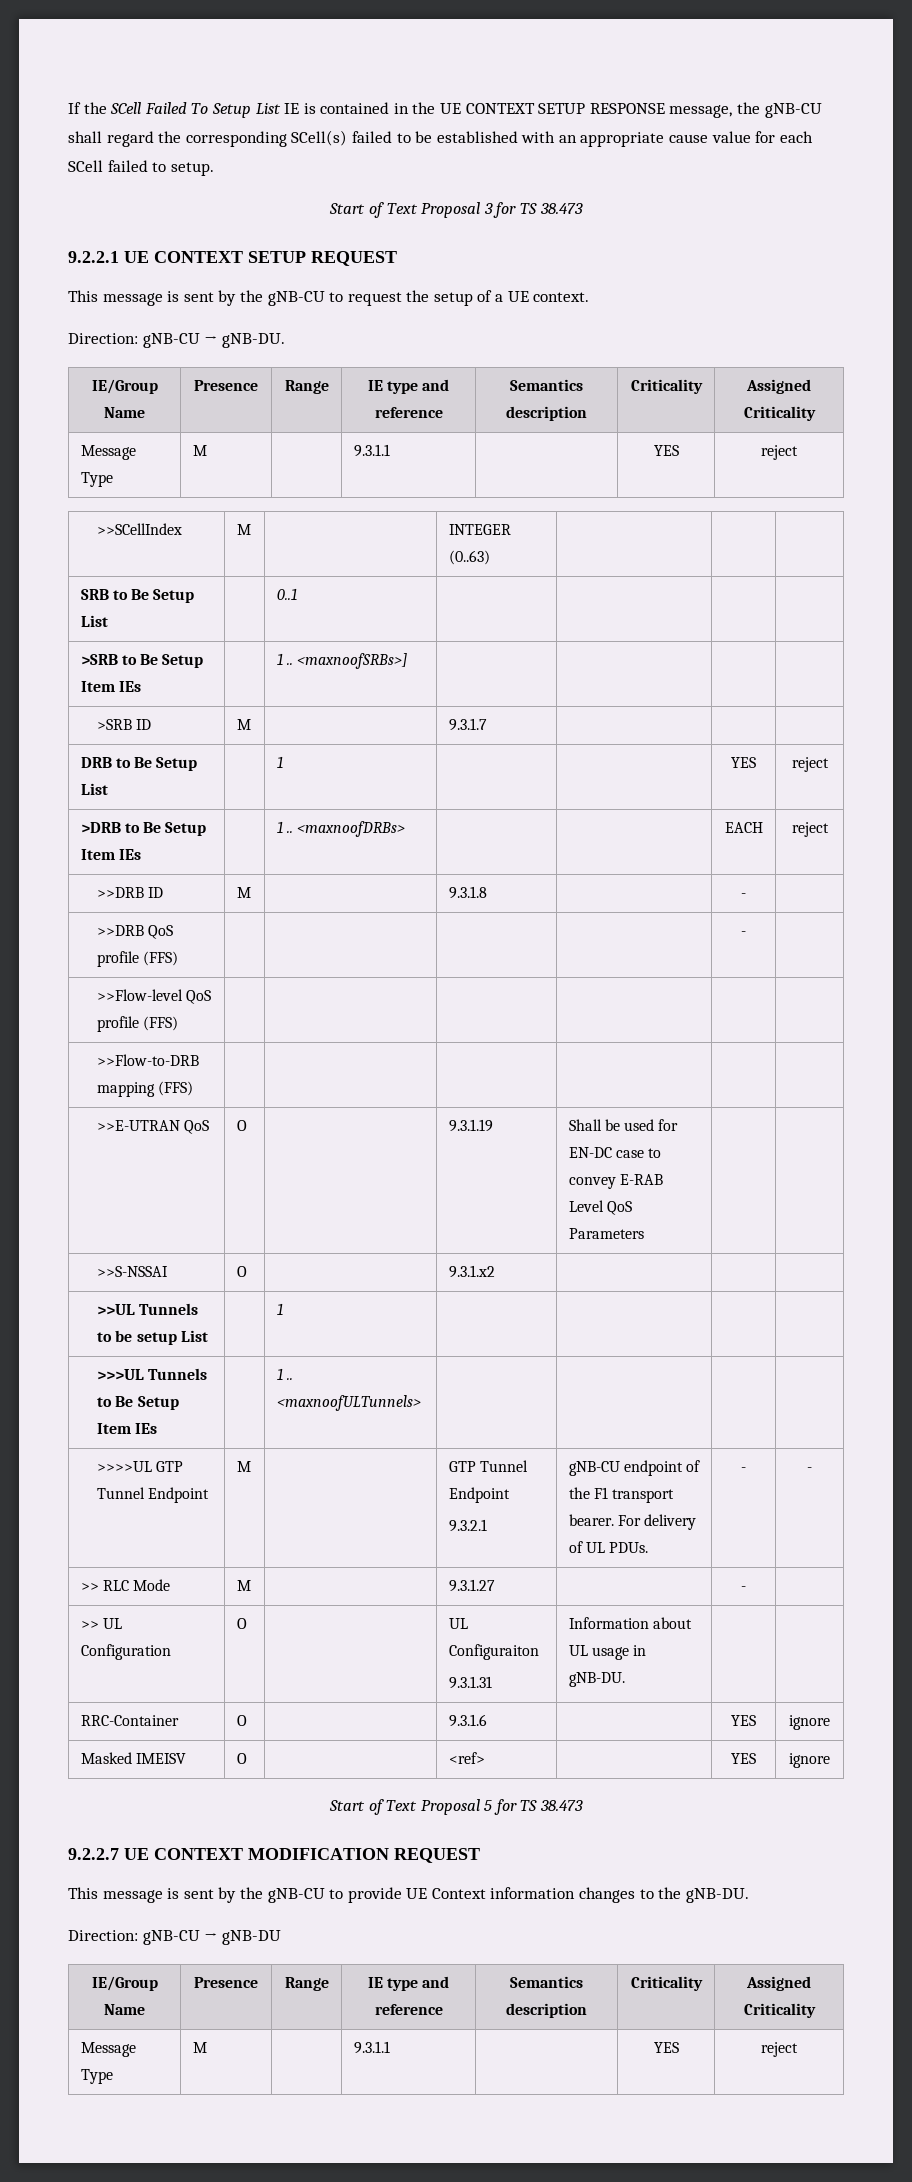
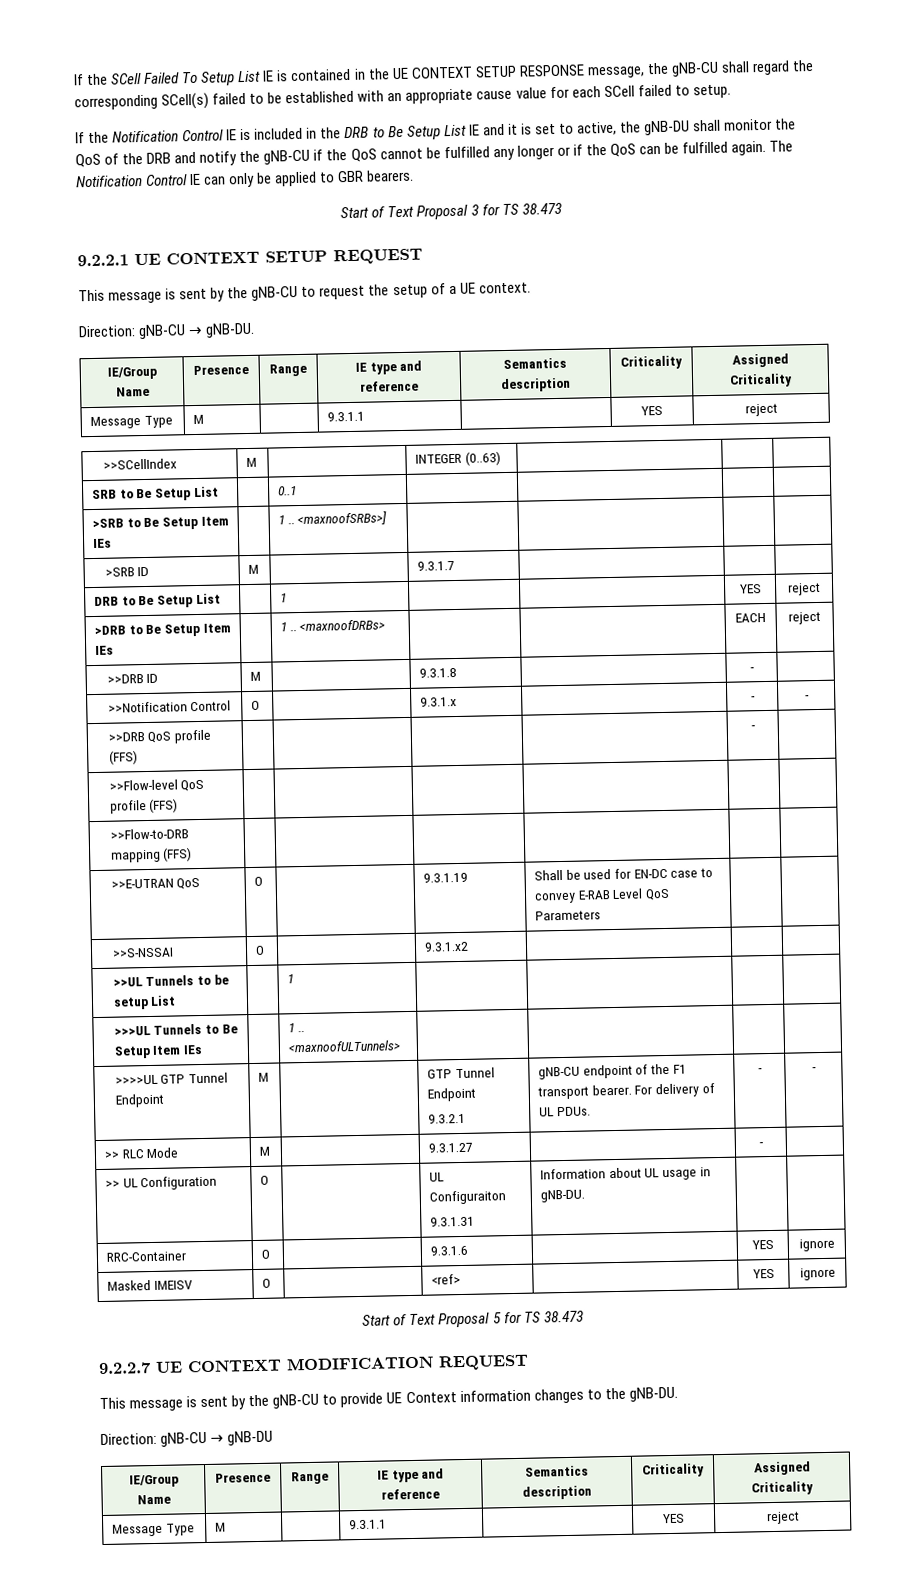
+ If the Notification Control IE is included in the DRB to Be Setup List IE and it is set to active, the gNB-DU shall monitor the QoS of the DRB and notify the gNB-CU if the QoS cannot be fulfilled any longer or if the QoS can be fulfilled again. The Notification Control IE can only be applied to GBR bearers.
+ >>Notification Control | O | | 9.3.1.x | | - | -

